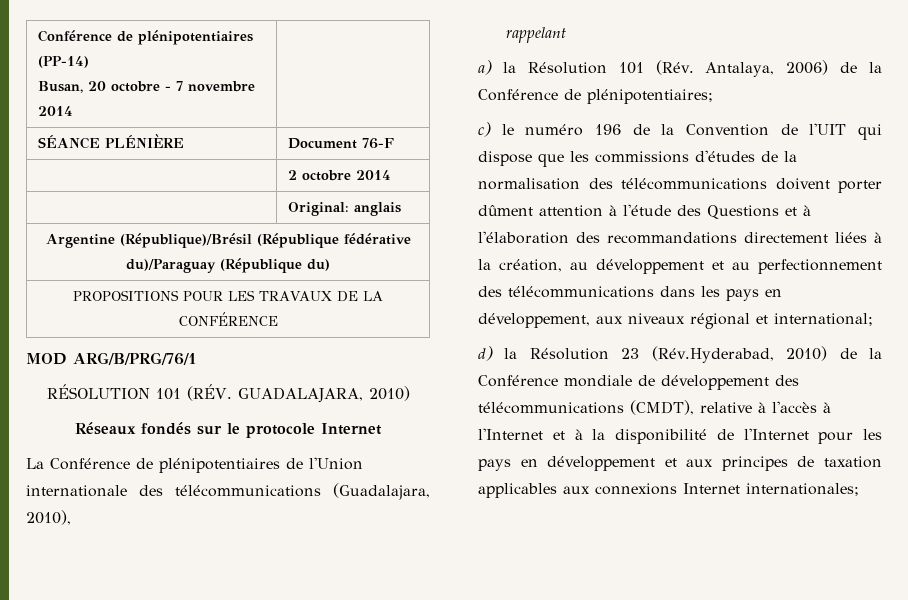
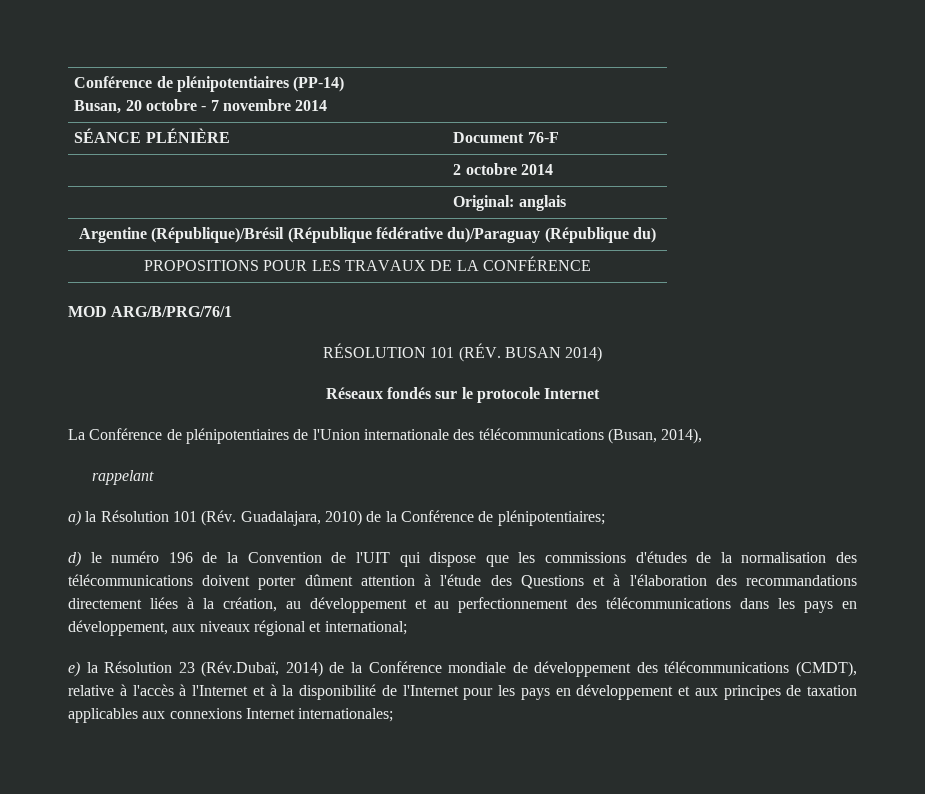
- RÉSOLUTION 101 (RÉV. GUADALAJARA, 2010)
+ RÉSOLUTION 101 (RÉV. BUSAN 2014)
- La Conférence de plénipotentiaires de l'Union internationale des télécommunications (Guadalajara, 2010),
+ La Conférence de plénipotentiaires de l'Union internationale des télécommunications (Busan, 2014),
- a) la Résolution 101 (Rév. Antalaya, 2006) de la Conférence de plénipotentiaires;
+ a) la Résolution 101 (Rév. Guadalajara, 2010) de la Conférence de plénipotentiaires;
- c) le numéro 196 de la Convention de l'UIT qui dispose que les commissions d'études de la normalisation des télécommunications doivent porter dûment attention à l'étude des Questions et à l'élaboration des recommandations directement liées à la création, au développement et au perfectionnement des télécommunications dans les pays en développement, aux niveaux régional et international;
+ d) le numéro 196 de la Convention de l'UIT qui dispose que les commissions d'études de la normalisation des télécommunications doivent porter dûment attention à l'étude des Questions et à l'élaboration des recommandations directement liées à la création, au développement et au perfectionnement des télécommunications dans les pays en développement, aux niveaux régional et international;
- d) la Résolution 23 (Rév.Hyderabad, 2010) de la Conférence mondiale de développement des télécommunications (CMDT), relative à l'accès à l'Internet et à la disponibilité de l'Internet pour les pays en développement et aux principes de taxation applicables aux connexions Internet internationales;
+ e) la Résolution 23 (Rév.Dubaï, 2014) de la Conférence mondiale de développement des télécommunications (CMDT), relative à l'accès à l'Internet et à la disponibilité de l'Internet pour les pays en développement et aux principes de taxation applicables aux connexions Internet internationales;

